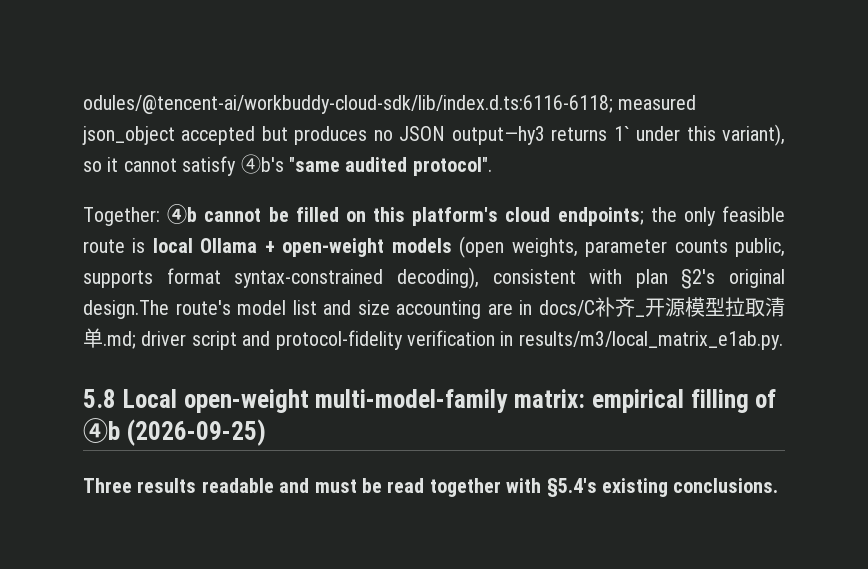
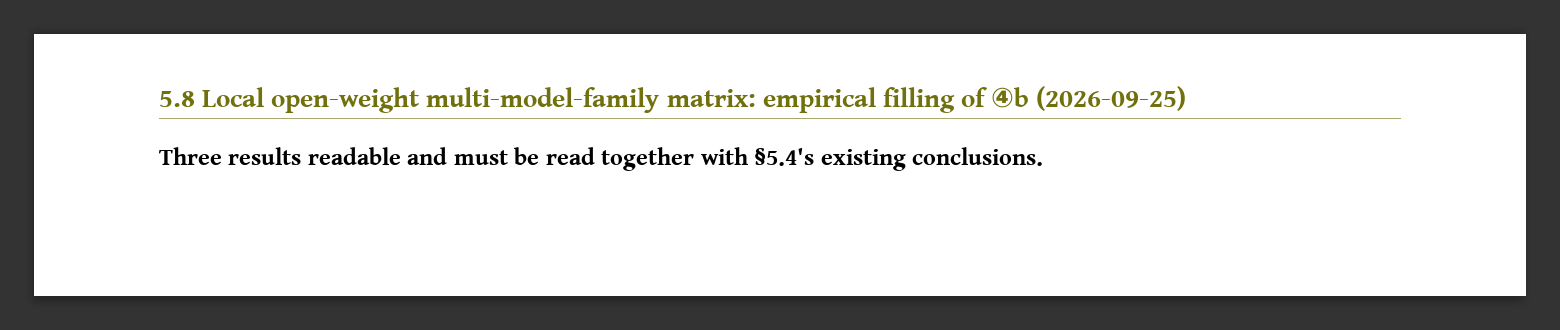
- odules/@tencent-ai/workbuddy-cloud-sdk/lib/index.d.ts:6116-6118; measured json_object accepted but produces no JSON output—hy3 returns 1` under this variant), so it cannot satisfy ④b's "same audited protocol".
- Together: ④b cannot be filled on this platform's cloud endpoints; the only feasible route is local Ollama + open-weight models (open weights, parameter counts public, supports format syntax-constrained decoding), consistent with plan §2's original design.The route's model list and size accounting are in docs/C补齐_开源模型拉取清单.md; driver script and protocol-fidelity verification in results/m3/local_matrix_e1ab.py.

